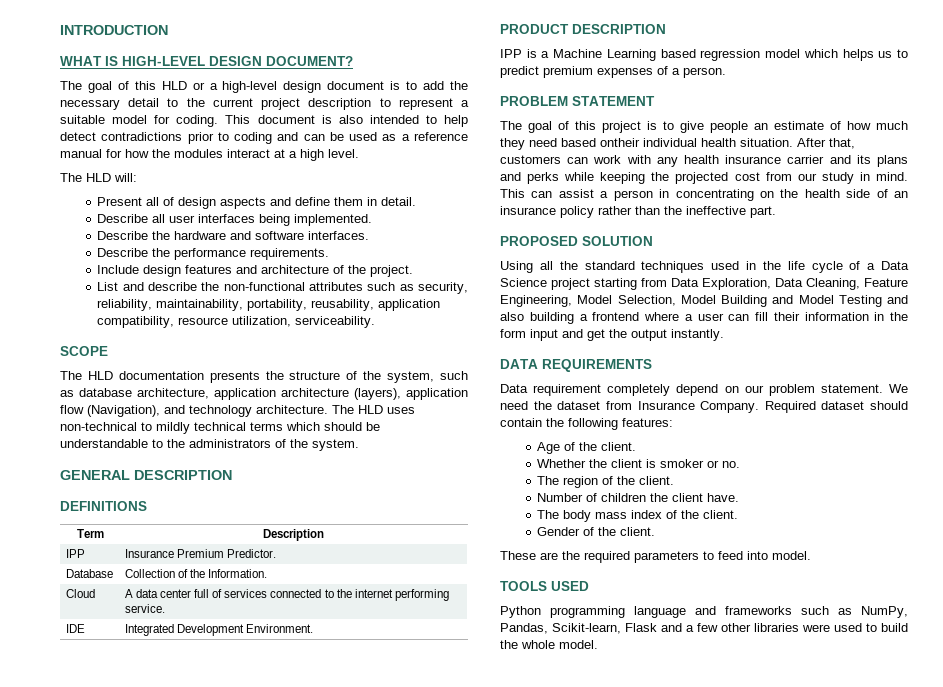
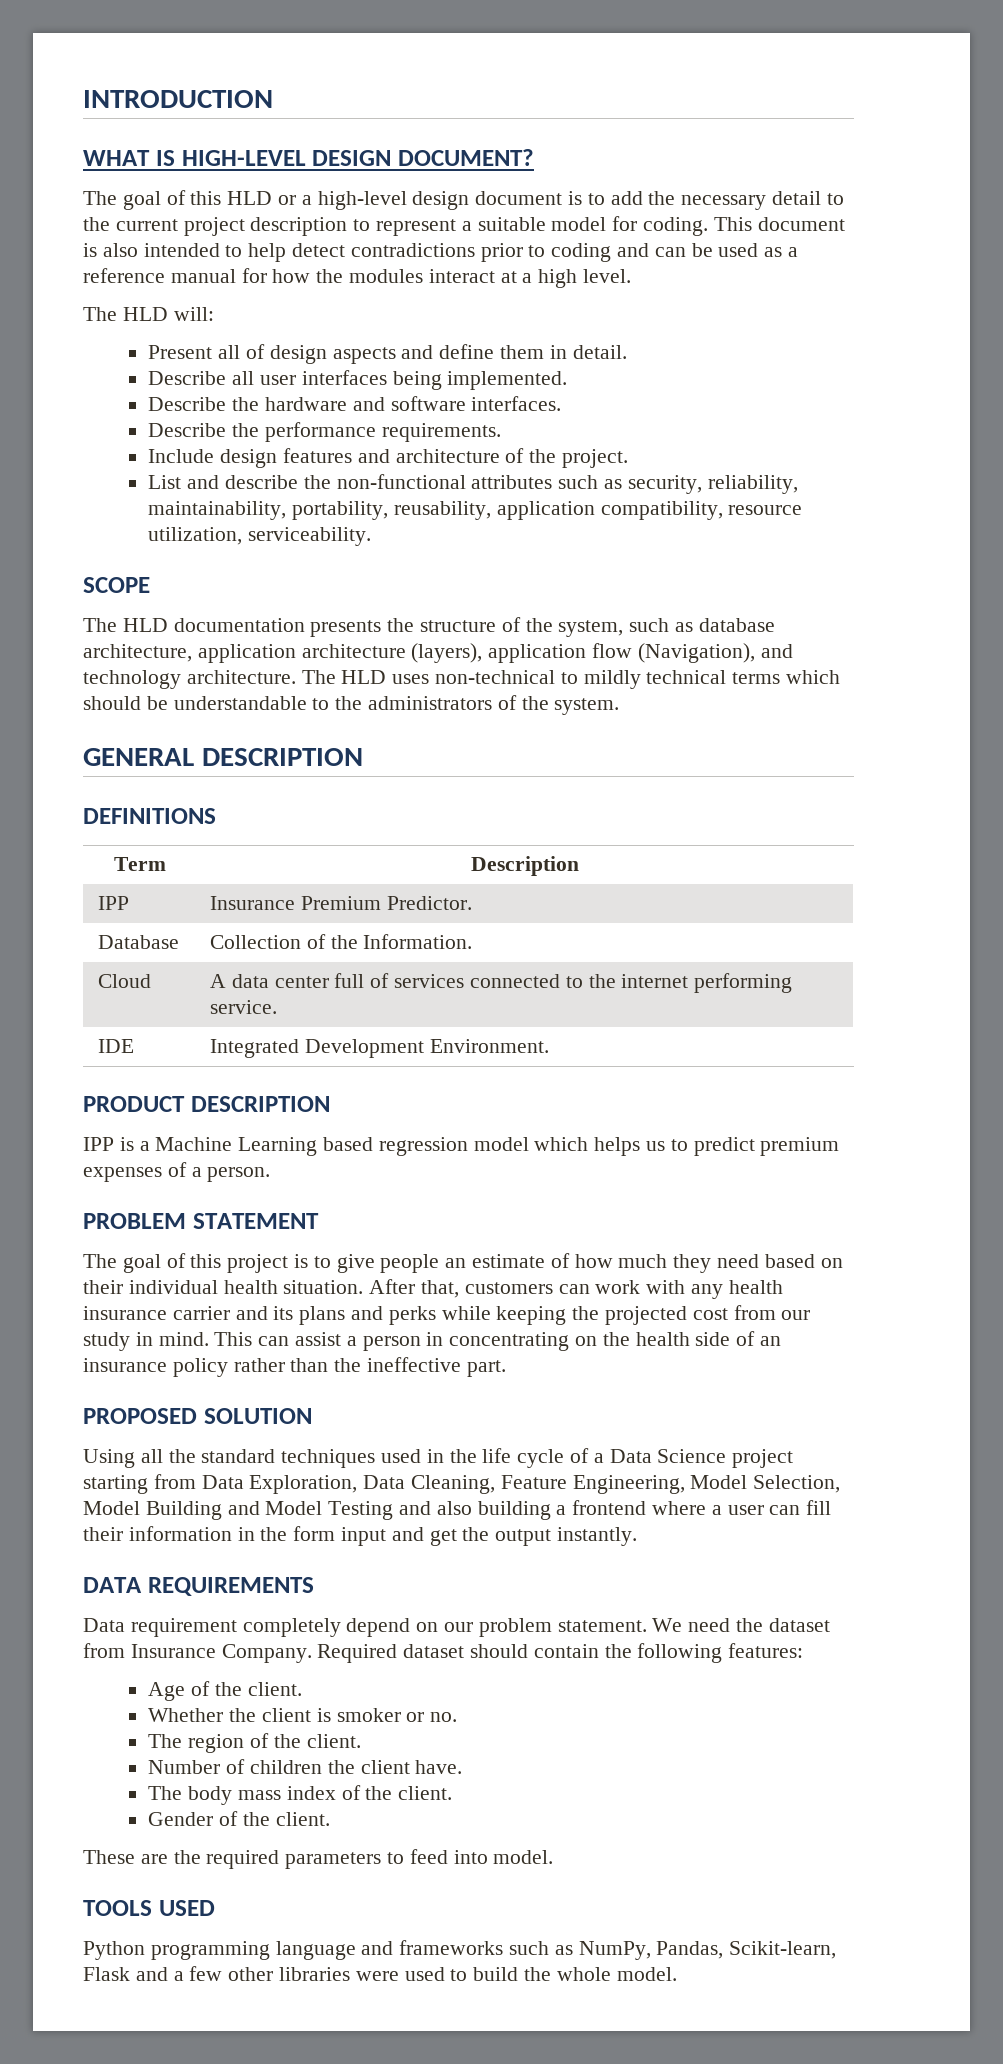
- The goal of this project is to give people an estimate of how much they need based ontheir individual health situation.
+ The goal of this project is to give people an estimate of how much they need based on their individual health situation.

